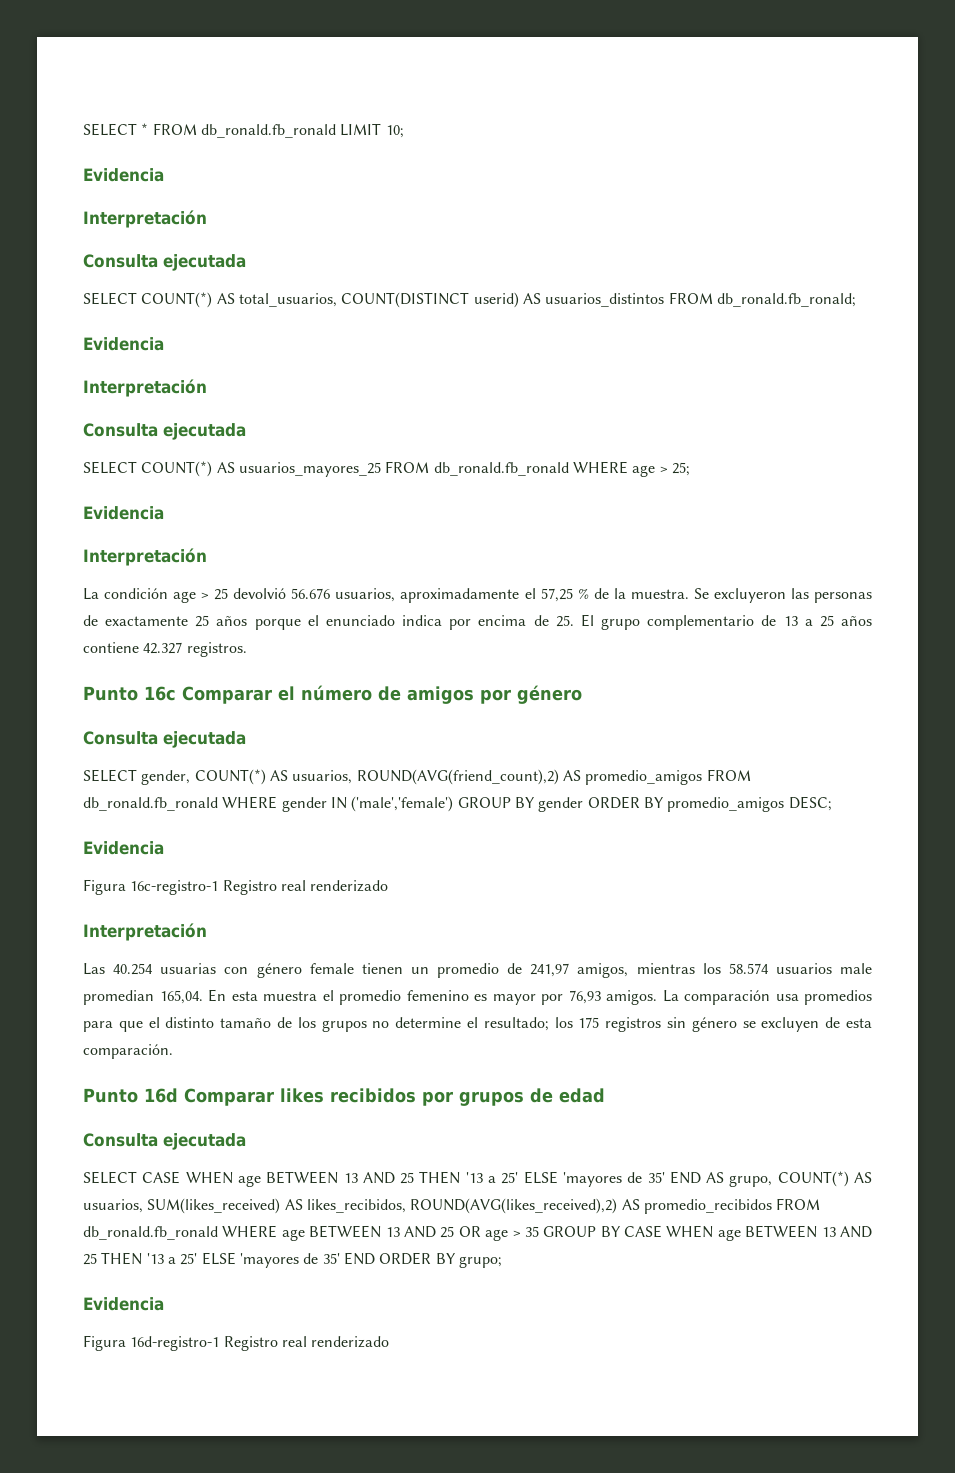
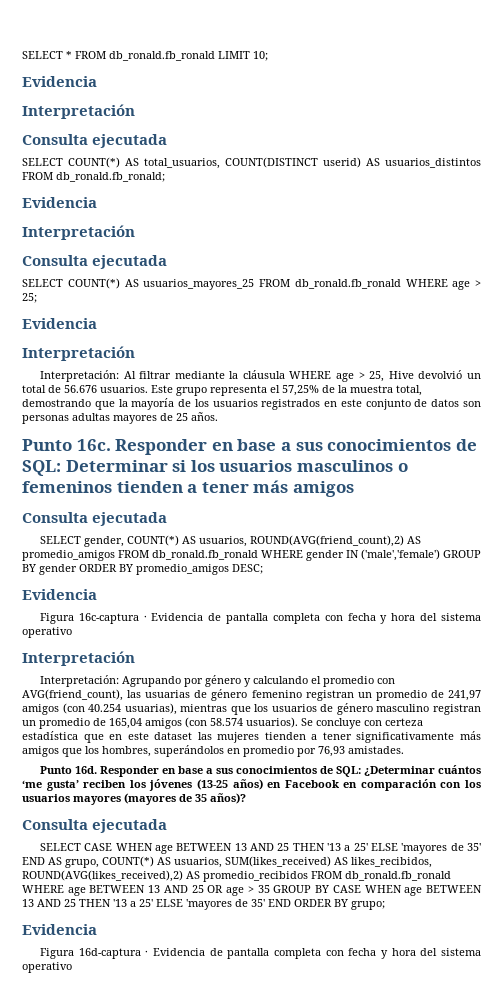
- La condición age > 25 devolvió 56.676 usuarios, aproximadamente el 57,25 % de la muestra. Se excluyeron las personas de exactamente 25 años porque el enunciado indica por encima de 25. El grupo complementario de 13 a 25 años contiene 42.327 registros.
- Punto 16c Comparar el número de amigos por género
+ Interpretación: Al filtrar mediante la cláusula WHERE age > 25, Hive devolvió un total de 56.676 usuarios. Este grupo representa el 57,25% de la muestra total, demostrando que la mayoría de los usuarios registrados en este conjunto de datos son personas adultas mayores de 25 años.
+ Punto 16c. Responder en base a sus conocimientos de SQL: Determinar si los usuarios masculinos o femeninos tienden a tener más amigos
- Figura 16c-registro-1 Registro real renderizado
+ Figura 16c-captura · Evidencia de pantalla completa con fecha y hora del sistema operativo
  Interpretación
- Las 40.254 usuarias con género female tienen un promedio de 241,97 amigos, mientras los 58.574 usuarios male promedian 165,04. En esta muestra el promedio femenino es mayor por 76,93 amigos. La comparación usa promedios para que el distinto tamaño de los grupos no determine el resultado; los 175 registros sin género se excluyen de esta comparación.
- Punto 16d Comparar likes recibidos por grupos de edad
+ Interpretación: Agrupando por género y calculando el promedio con AVG(friend_count), las usuarias de género femenino registran un promedio de 241,97 amigos (con 40.254 usuarias), mientras que los usuarios de género masculino registran un promedio de 165,04 amigos (con 58.574 usuarios). Se concluye con certeza estadística que en este dataset las mujeres tienden a tener significativamente más amigos que los hombres, superándolos en promedio por 76,93 amistades.
+ Punto 16d. Responder en base a sus conocimientos de SQL: ¿Determinar cuántos ‘me gusta’ reciben los jóvenes (13-25 años) en Facebook en comparación con los usuarios mayores (mayores de 35 años)?
- Figura 16d-registro-1 Registro real renderizado
+ Figura 16d-captura · Evidencia de pantalla completa con fecha y hora del sistema operativo

